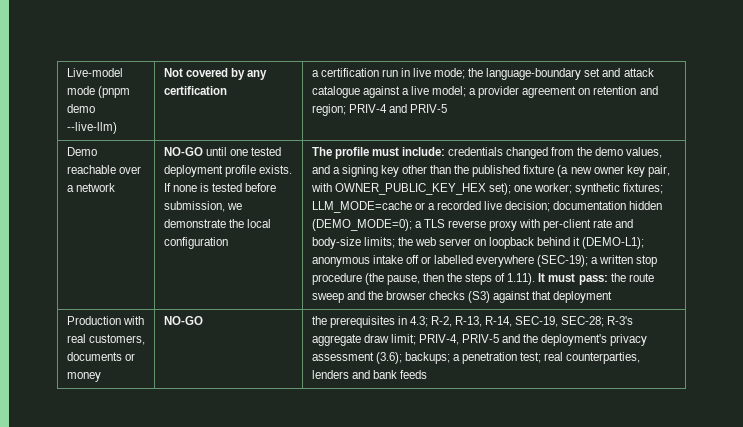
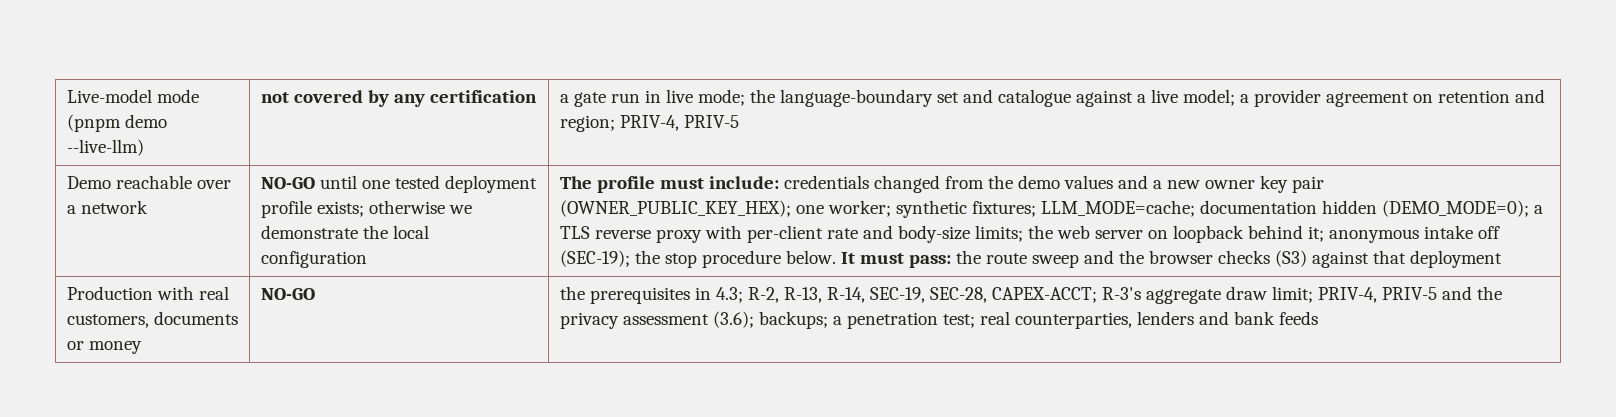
- Live-model mode (pnpm demo --live-llm) | Not covered by any certification | a certification run in live mode; the language-boundary set and attack catalogue against a live model; a provider agreement on retention and region; PRIV-4 and PRIV-5
+ Live-model mode (pnpm demo --live-llm) | not covered by any certification | a gate run in live mode; the language-boundary set and catalogue against a live model; a provider agreement on retention and region; PRIV-4, PRIV-5
- NO-GO until one tested deployment profile exists. If none is tested before submission, we demonstrate the local configuration
+ NO-GO until one tested deployment profile exists; otherwise we demonstrate the local configuration
- The profile must include: credentials changed from the demo values, and a signing key other than the published fixture (a new owner key pair, with OWNER_PUBLIC_KEY_HEX set); one worker; synthetic fixtures; LLM_MODE=cache or a recorded live decision; documentation hidden (DEMO_MODE=0); a TLS reverse proxy with per-client rate and body-size limits; the web server on loopback behind it (DEMO-L1); anonymous intake off or labelled everywhere (SEC-19); a written stop procedure (the pause, then the steps of 1.11). It must pass: the route sweep and the browser checks (S3) against that deployment
+ The profile must include: credentials changed from the demo values and a new owner key pair (OWNER_PUBLIC_KEY_HEX); one worker; synthetic fixtures; LLM_MODE=cache; documentation hidden (DEMO_MODE=0); a TLS reverse proxy with per-client rate and body-size limits; the web server on loopback behind it; anonymous intake off (SEC-19); the stop procedure below. It must pass: the route sweep and the browser checks (S3) against that deployment
- Production with real customers, documents or money | NO-GO | the prerequisites in 4.3; R-2, R-13, R-14, SEC-19, SEC-28; R-3's aggregate draw limit; PRIV-4, PRIV-5 and the deployment's privacy assessment (3.6); backups; a penetration test; real counterparties, lenders and bank feeds
+ Production with real customers, documents or money | NO-GO | the prerequisites in 4.3; R-2, R-13, R-14, SEC-19, SEC-28, CAPEX-ACCT; R-3's aggregate draw limit; PRIV-4, PRIV-5 and the privacy assessment (3.6); backups; a penetration test; real counterparties, lenders and bank feeds

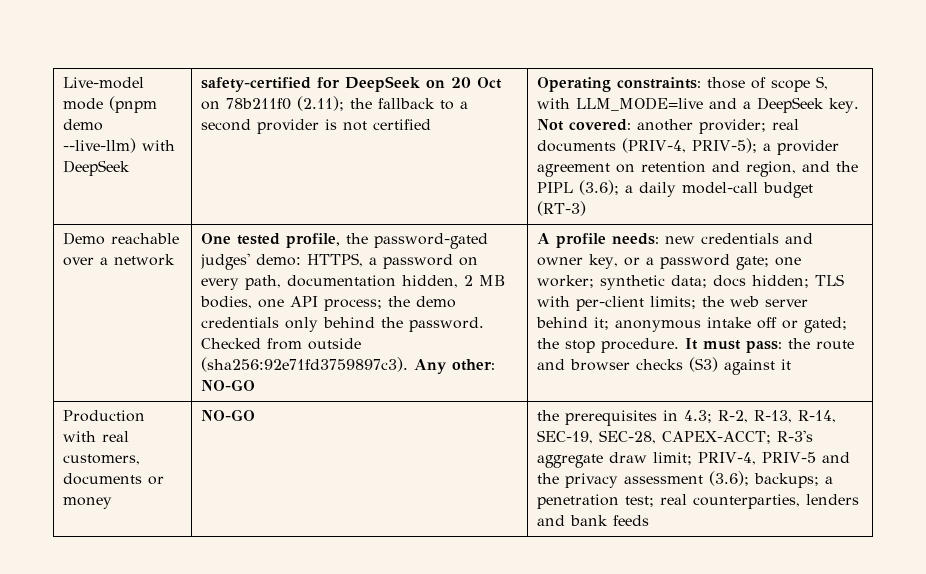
- Live-model mode (pnpm demo --live-llm) | not covered by any certification | a gate run in live mode; the language-boundary set and catalogue against a live model; a provider agreement on retention and region; PRIV-4, PRIV-5
+ Live-model mode (pnpm demo --live-llm) with DeepSeek | safety-certified for DeepSeek on 20 Oct on 78b211f0 (2.11); the fallback to a second provider is not certified | Operating constraints: those of scope S, with LLM_MODE=live and a DeepSeek key. Not covered: another provider; real documents (PRIV-4, PRIV-5); a provider agreement on retention and region, and the PIPL (3.6); a daily model-call budget (RT-3)
- NO-GO until one tested deployment profile exists; otherwise we demonstrate the local configuration | The profile must include: credentials changed from the demo values and a new owner key pair (OWNER_PUBLIC_KEY_HEX); one worker; synthetic fixtures; LLM_MODE=cache; documentation hidden (DEMO_MODE=0); a TLS reverse proxy with per-client rate and body-size limits; the web server on loopback behind it; anonymous intake off (SEC-19); the stop procedure below.
+ One tested profile, the password-gated judges' demo: HTTPS, a password on every path, documentation hidden, 2 MB bodies, one API process; the demo credentials only behind the password. Checked from outside (sha256:92e71fd3759897c3). Any other: NO-GO | A profile needs: new credentials and owner key, or a password gate; one worker; synthetic data; docs hidden; TLS with per-client limits; the web server behind it; anonymous intake off or gated; the stop procedure.
- It must pass: the route sweep and the browser checks (S3) against that deployment
+ It must pass: the route and browser checks (S3) against it

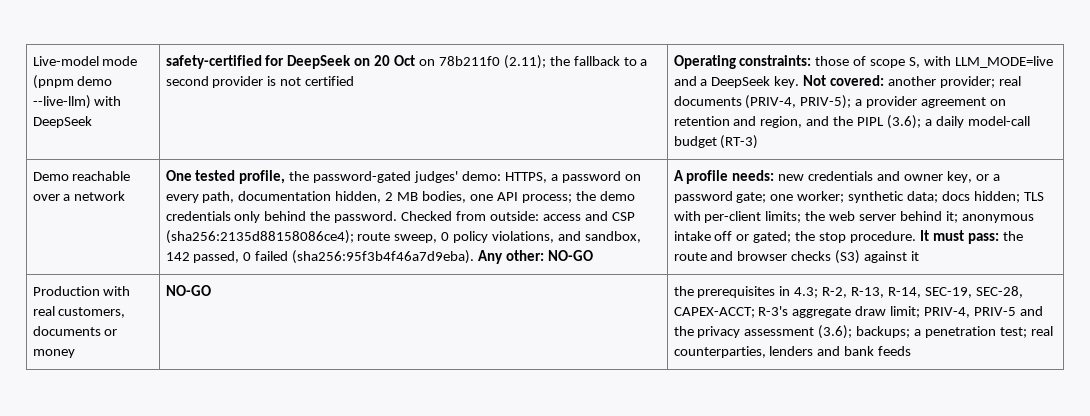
- Checked from outside (sha256:92e71fd3759897c3).
+ Checked from outside: access and CSP (sha256:2135d88158086ce4); route sweep, 0 policy violations, and sandbox, 142 passed, 0 failed (sha256:95f3b4f46a7d9eba).

